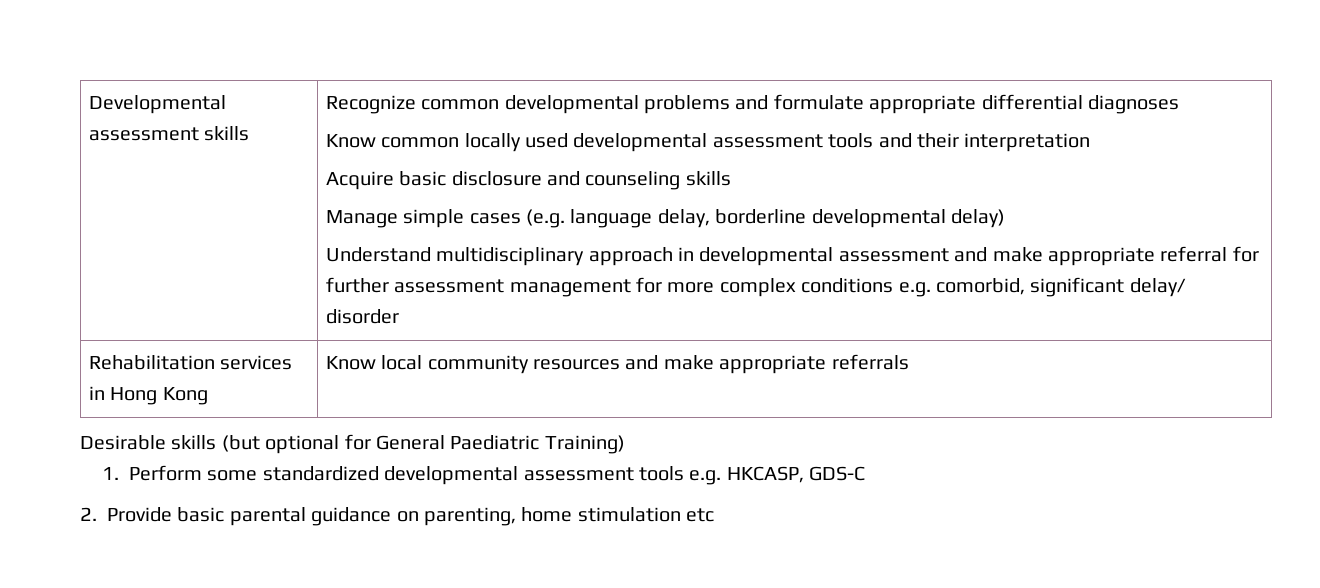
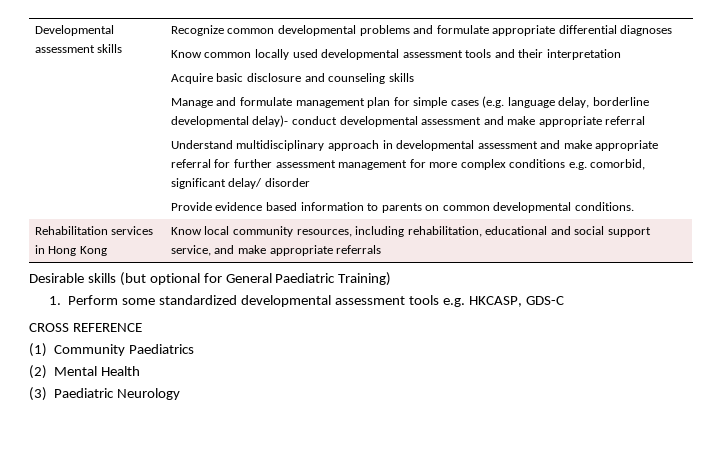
- Manage simple cases (e.g. language delay, borderline developmental delay)
+ Manage and formulate management plan for simple cases (e.g. language delay, borderline developmental delay)- conduct developmental assessment and make appropriate referral
+ Provide evidence based information to parents on common developmental conditions.
- Rehabilitation services in Hong Kong | Know local community resources and make appropriate referrals
+ Rehabilitation services in Hong Kong | Know local community resources, including rehabilitation, educational and social support service, and make appropriate referrals
- 2. Provide basic parental guidance on parenting, home stimulation etc
+ CROSS REFERENCE
+ (1) Community Paediatrics
+ (2) Mental Health
+ (3) Paediatric Neurology

